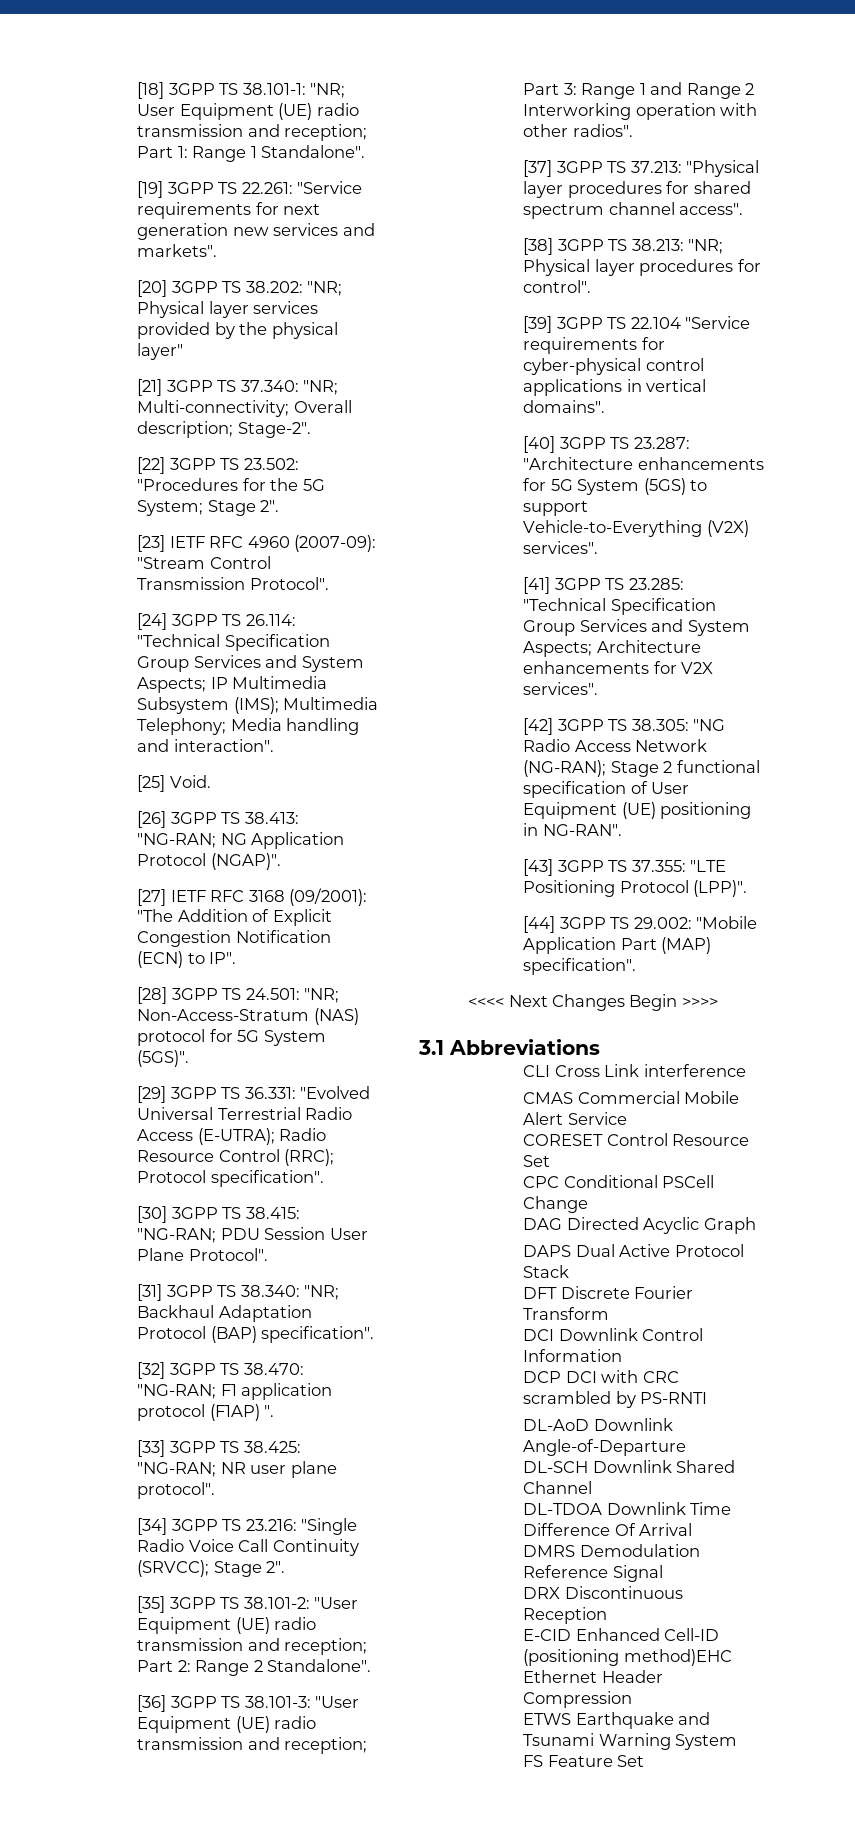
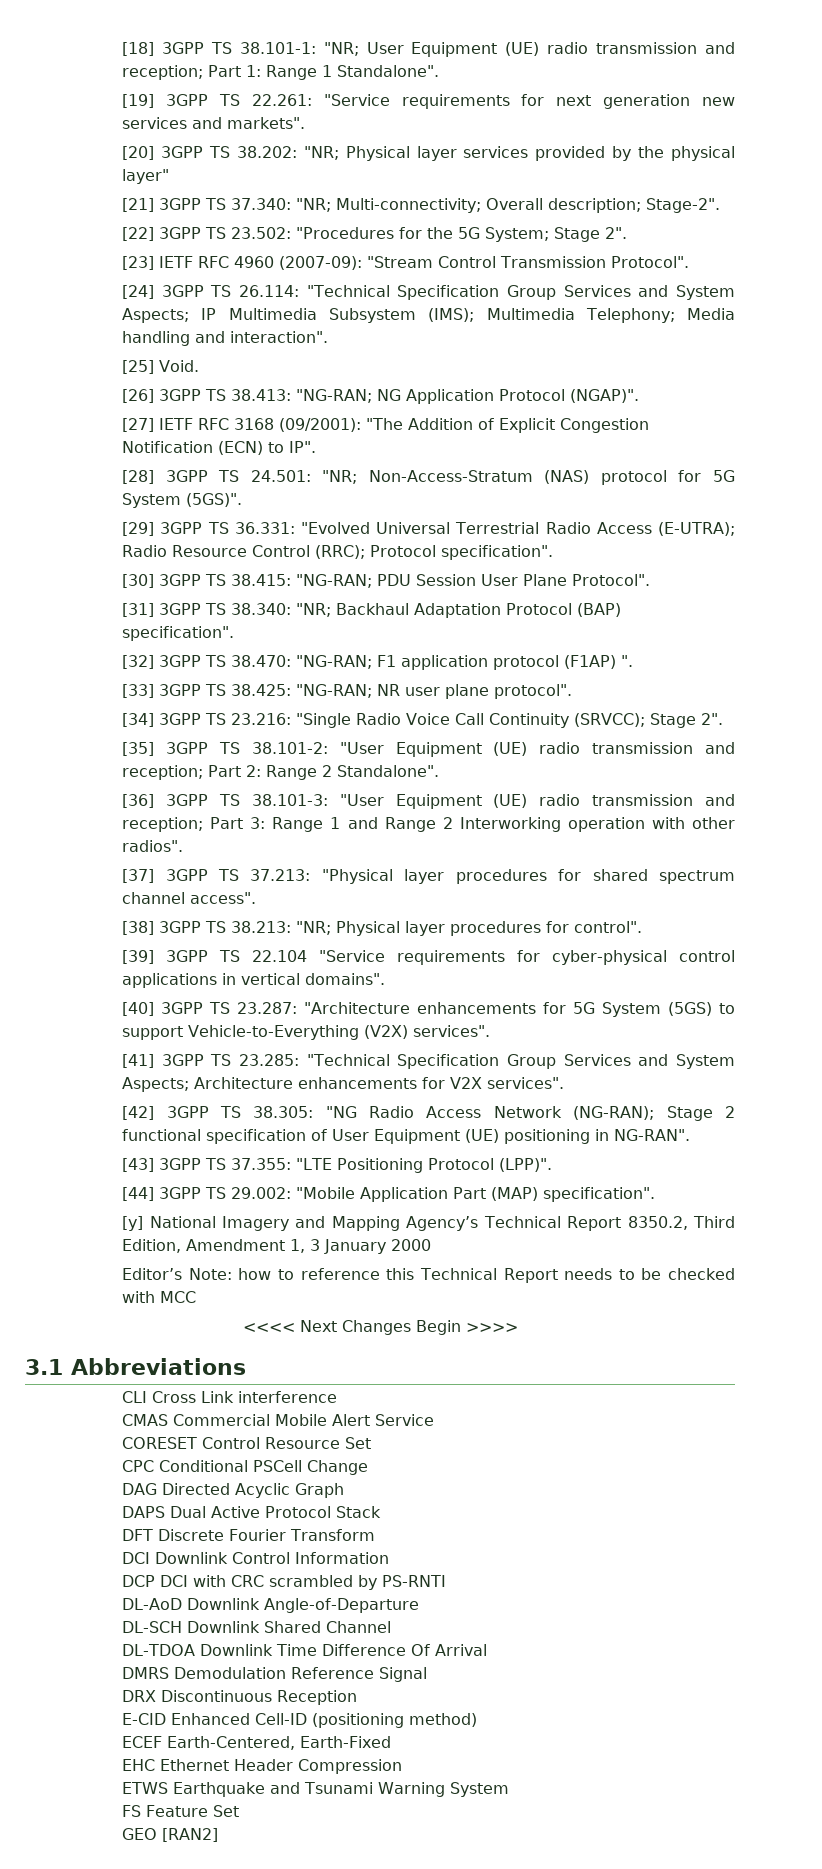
+ [y] National Imagery and Mapping Agency’s Technical Report 8350.2, Third Edition, Amendment 1, 3 January 2000
+ Editor’s Note: how to reference this Technical Report needs to be checked with MCC
- E-CID Enhanced Cell-ID (positioning method)EHC Ethernet Header Compression
+ E-CID Enhanced Cell-ID (positioning method)
+ ECEF Earth-Centered, Earth-Fixed
+ EHC Ethernet Header Compression
+ GEO [RAN2]

